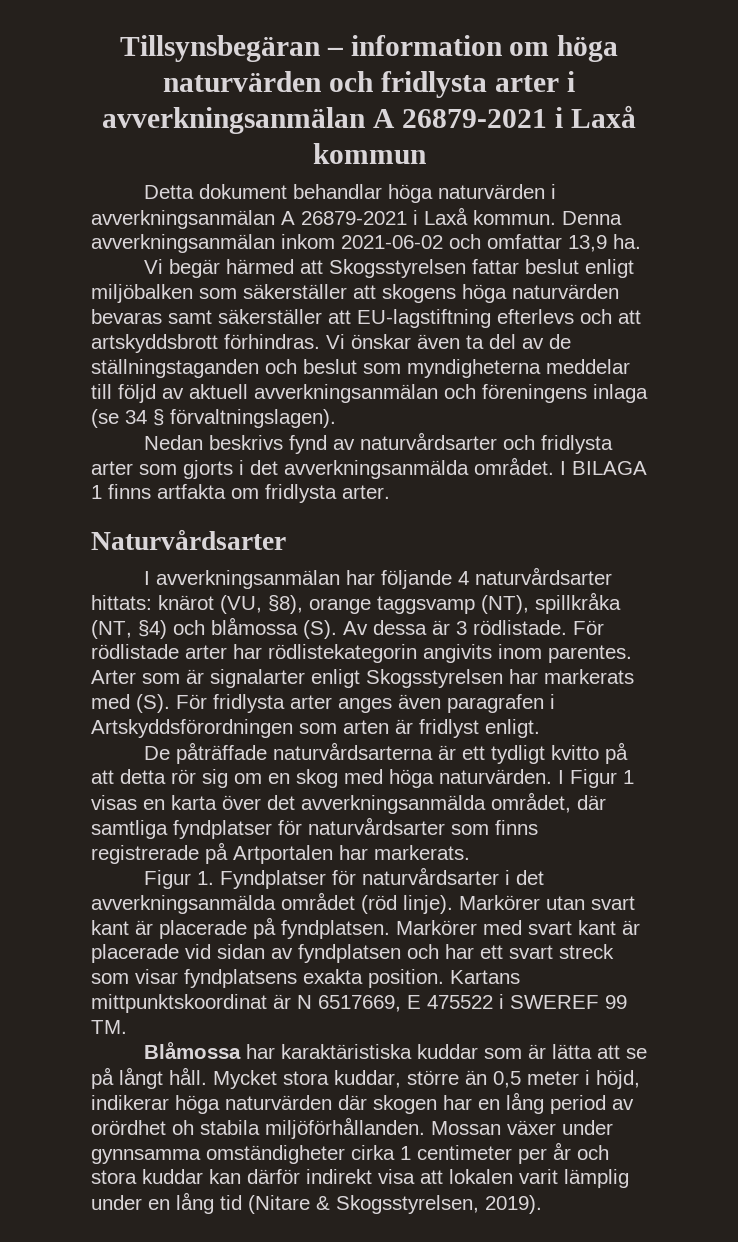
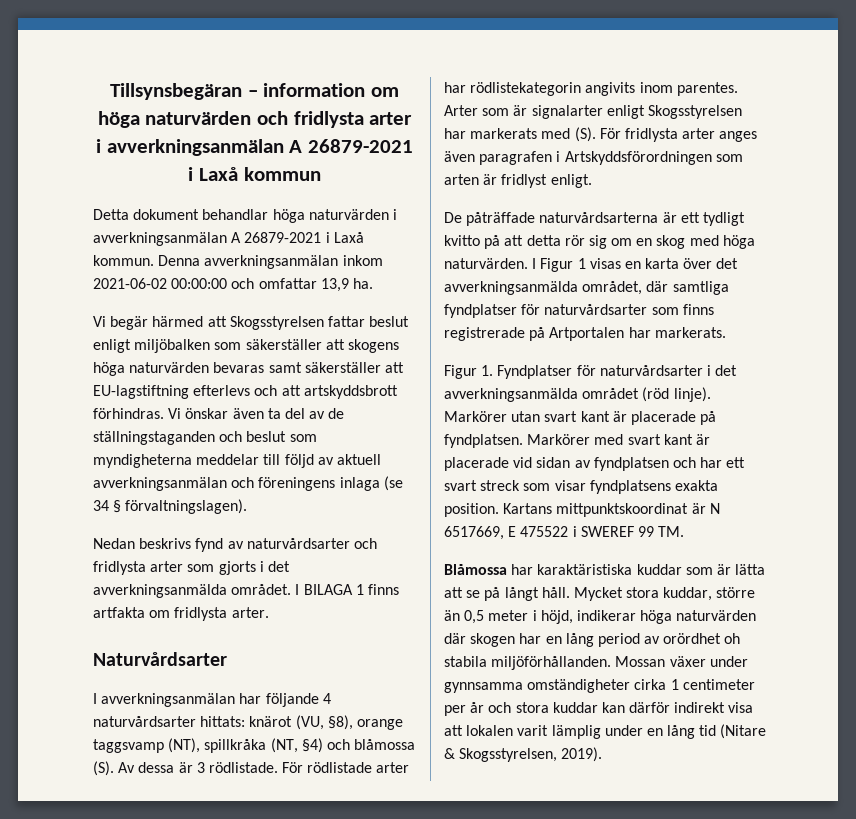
- Denna avverkningsanmälan inkom 2021-06-02 och omfattar 13,9 ha.
+ Denna avverkningsanmälan inkom 2021-06-02 00:00:00 och omfattar 13,9 ha.

